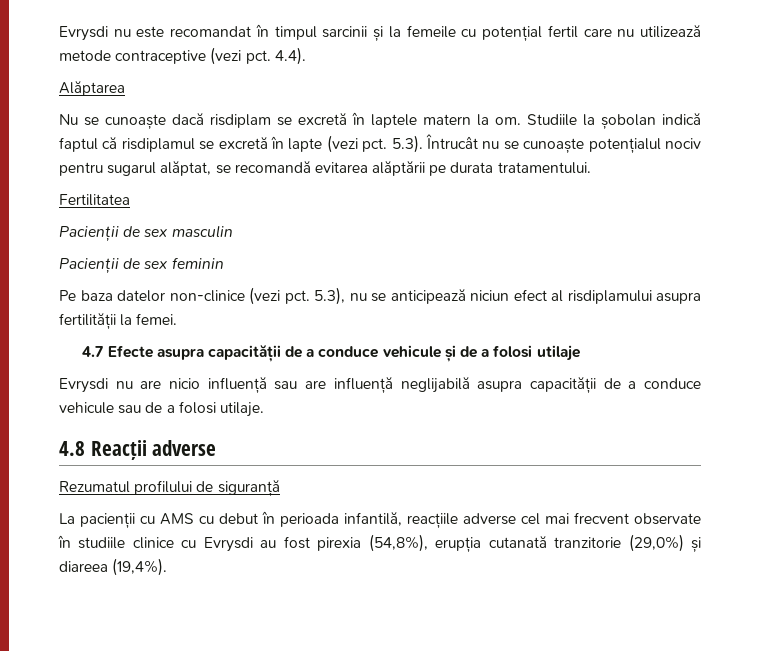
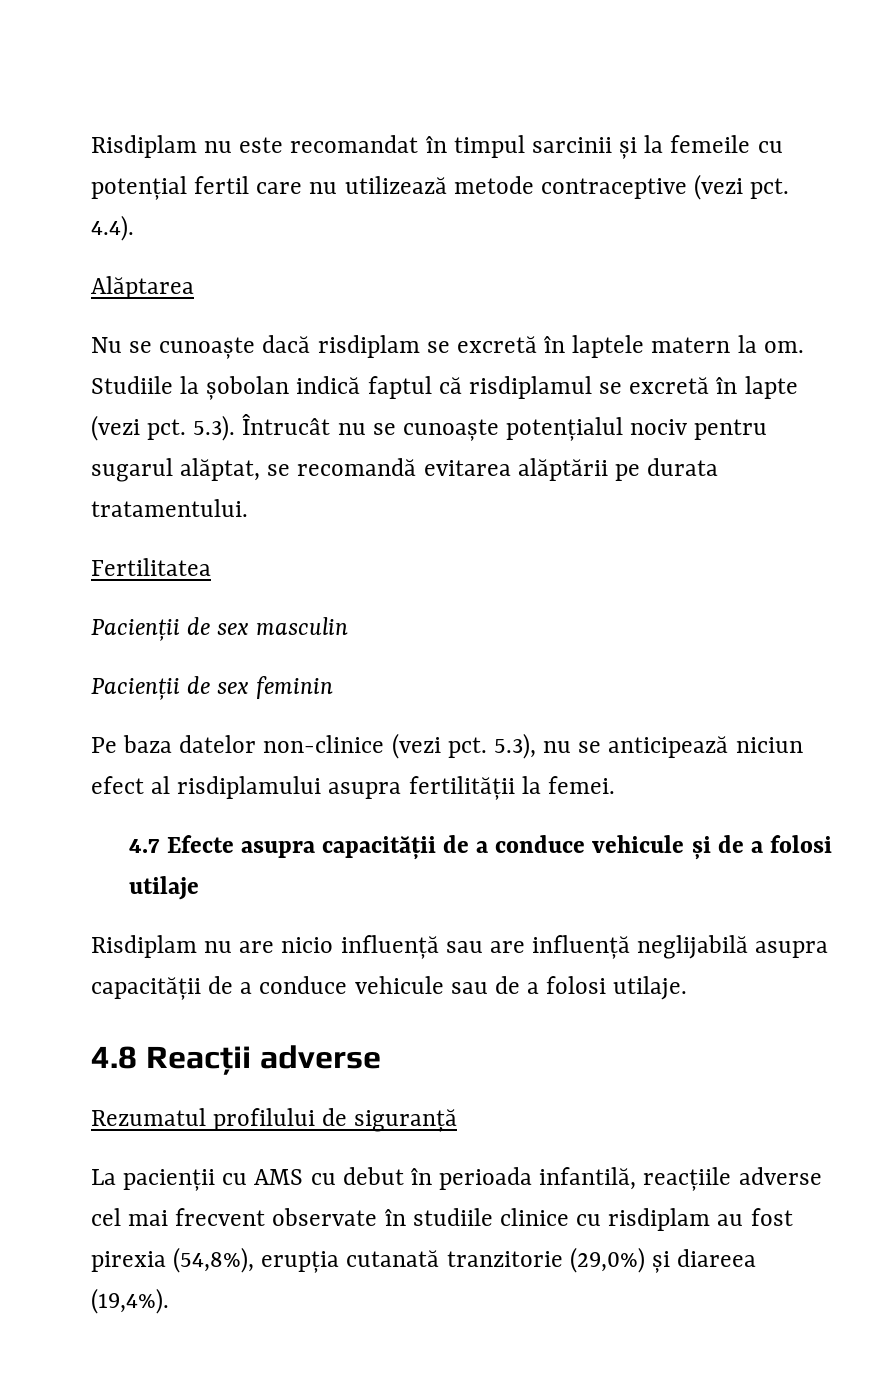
- Evrysdi nu este recomandat în timpul sarcinii și la femeile cu potențial fertil care nu utilizează metode contraceptive (vezi pct.
+ Risdiplam nu este recomandat în timpul sarcinii și la femeile cu potențial fertil care nu utilizează metode contraceptive (vezi pct.
- Evrysdi nu are nicio influență sau are influență neglijabilă asupra capacității de a conduce vehicule sau de a folosi utilaje.
+ Risdiplam nu are nicio influență sau are influență neglijabilă asupra capacității de a conduce vehicule sau de a folosi utilaje.
- La pacienții cu AMS cu debut în perioada infantilă, reacțiile adverse cel mai frecvent observate în studiile clinice cu Evrysdi au fost pirexia (54,8%), erupția cutanată tranzitorie (29,0%) și diareea (19,4%).
+ La pacienții cu AMS cu debut în perioada infantilă, reacțiile adverse cel mai frecvent observate în studiile clinice cu risdiplam au fost pirexia (54,8%), erupția cutanată tranzitorie (29,0%) și diareea (19,4%).

